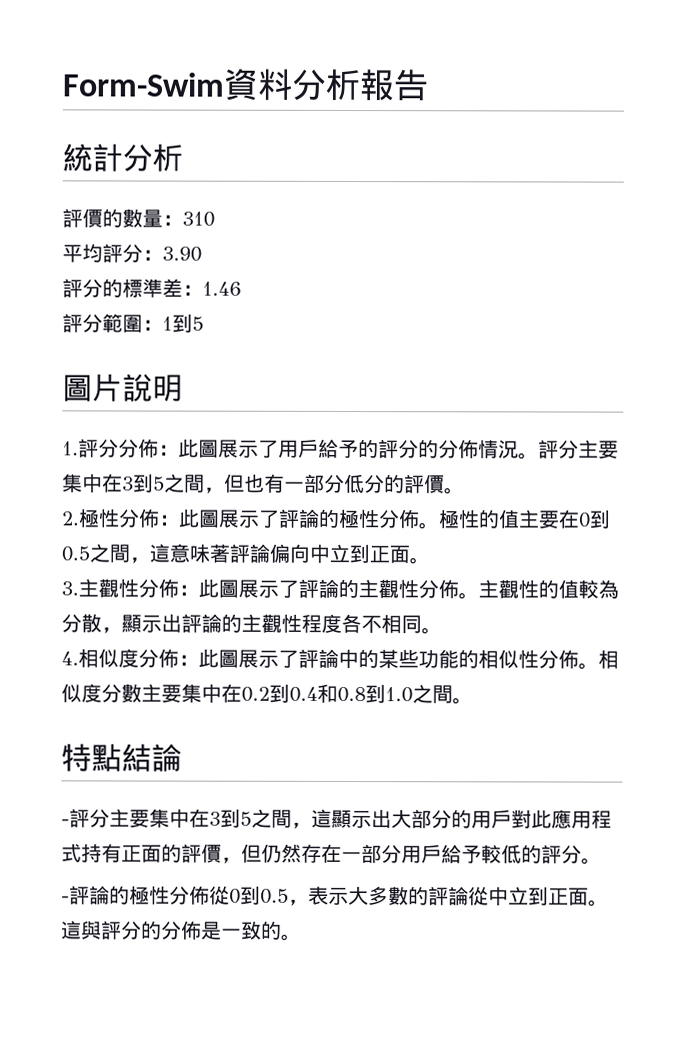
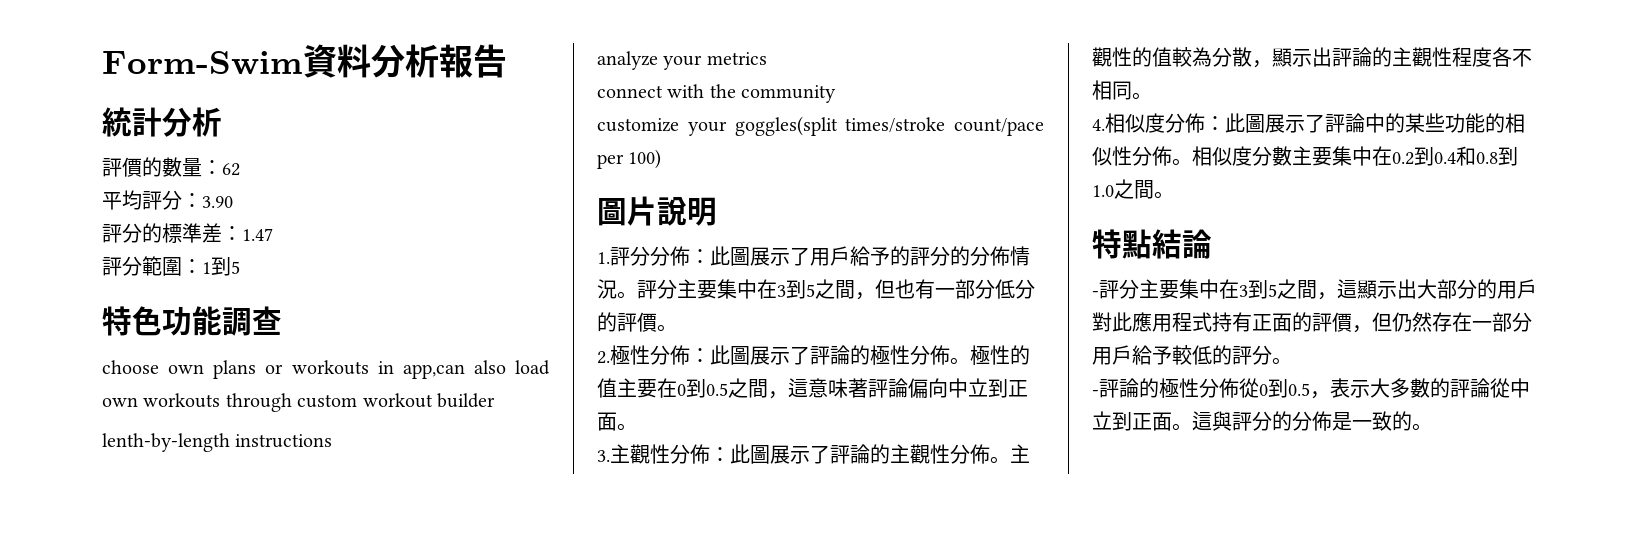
- 評價的數量：310
+ 評價的數量：62
- 評分的標準差：1.46
+ 評分的標準差：1.47
+ 特色功能調查
+ choose own plans or workouts in app,can also load own workouts through custom workout builder
+ lenth-by-length instructions
+ analyze your metrics
+ connect with the community
+ customize your goggles(split times/stroke count/pace per 100)

